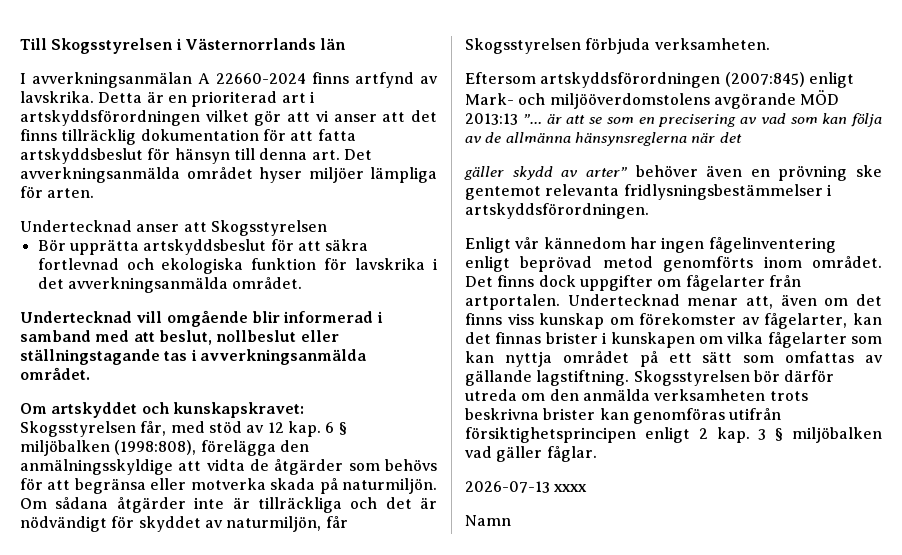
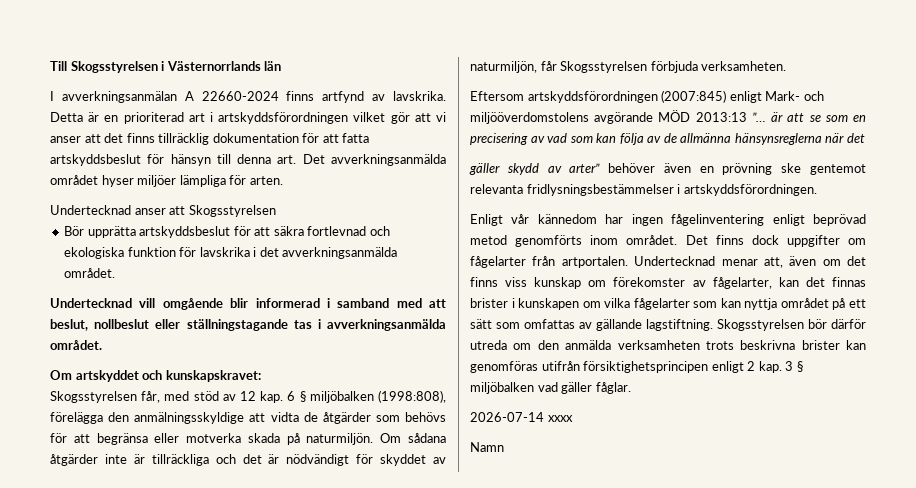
- 2026-07-13 xxxx
+ 2026-07-14 xxxx

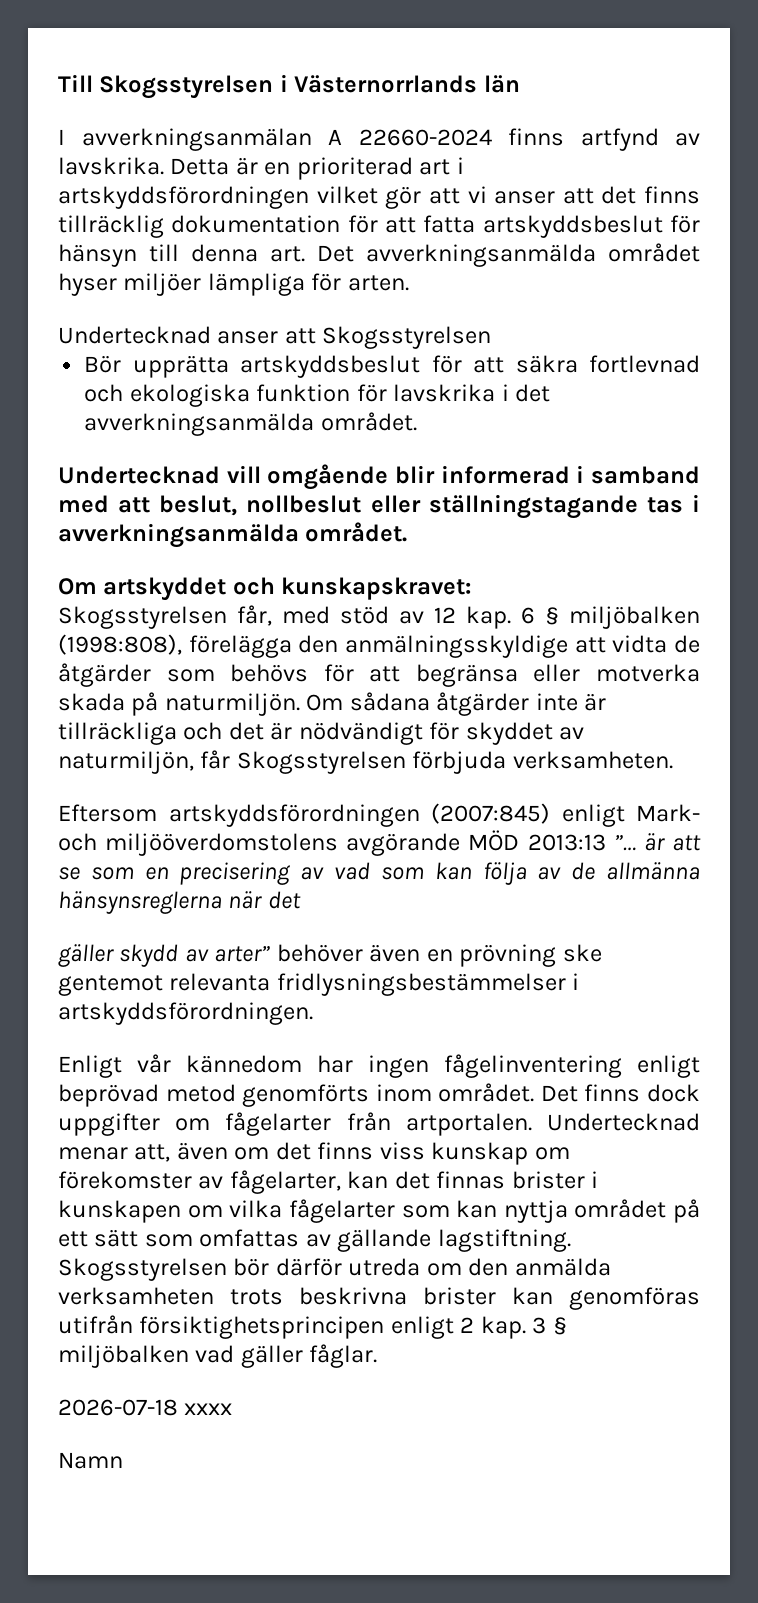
- 2026-07-14 xxxx
+ 2026-07-18 xxxx

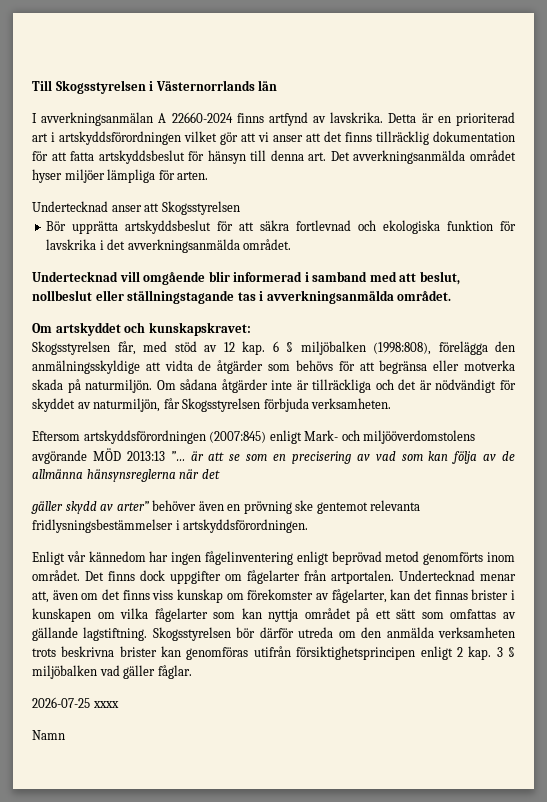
- 2026-07-18 xxxx
+ 2026-07-25 xxxx

